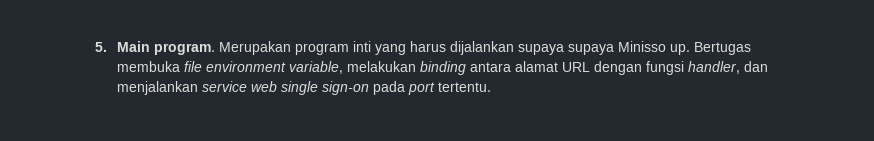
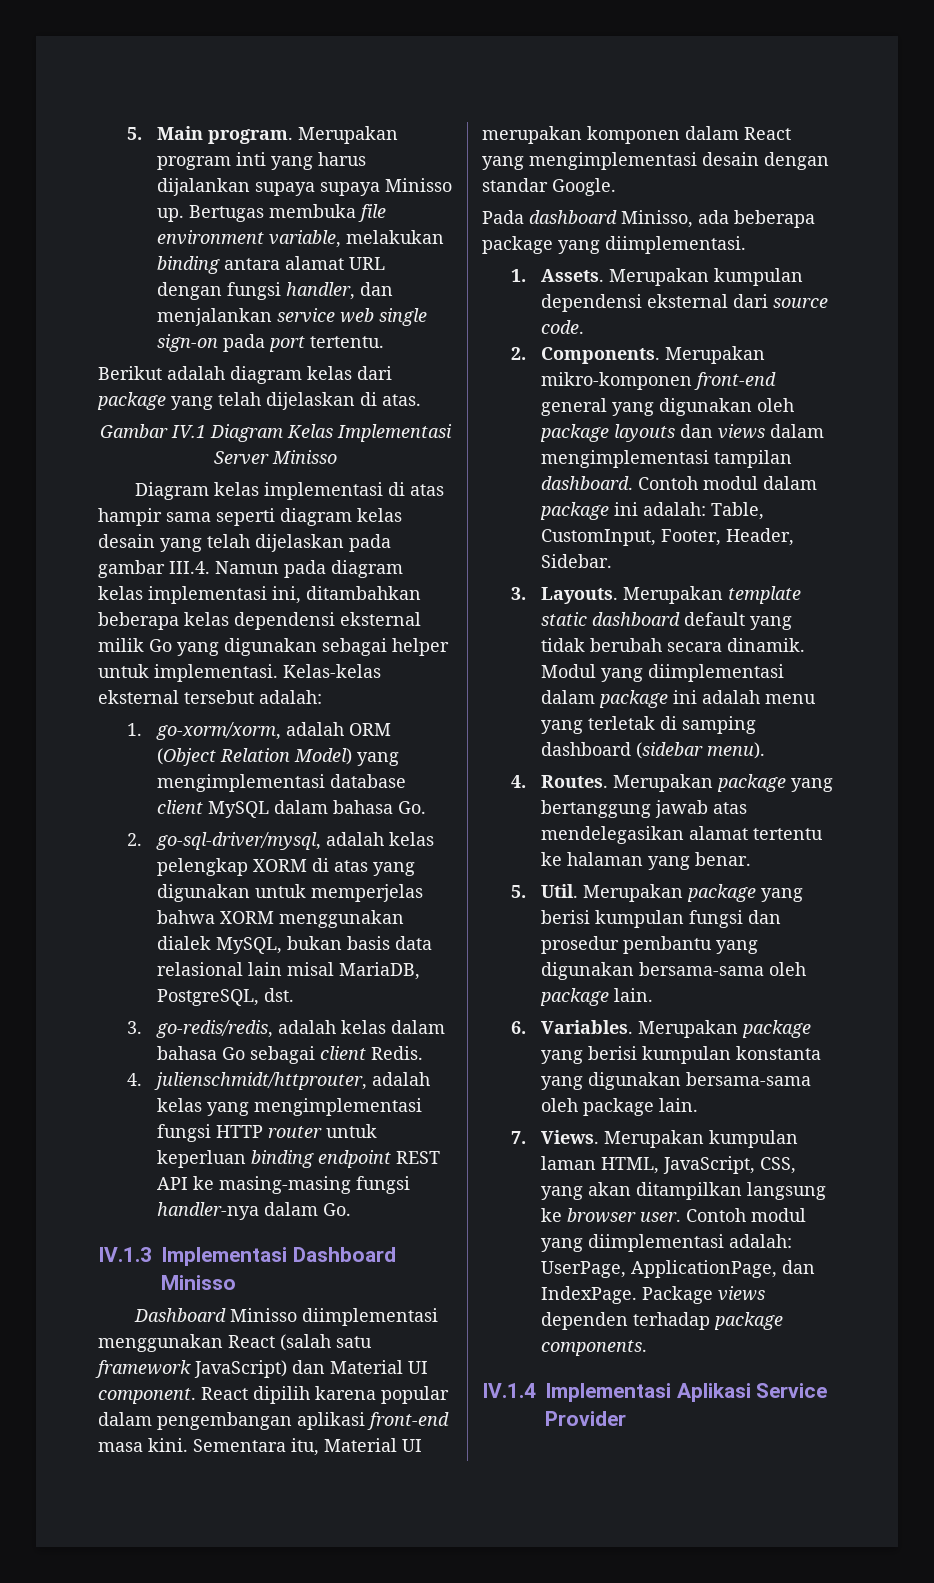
+ Berikut adalah diagram kelas dari package yang telah dijelaskan di atas.
+ Gambar IV.1 Diagram Kelas Implementasi Server Minisso
+ Diagram kelas implementasi di atas hampir sama seperti diagram kelas desain yang telah dijelaskan pada gambar III.4. Namun pada diagram kelas implementasi ini, ditambahkan beberapa kelas dependensi eksternal milik Go yang digunakan sebagai helper untuk implementasi. Kelas-kelas eksternal tersebut adalah:
+ 1. go-xorm/xorm, adalah ORM (Object Relation Model) yang mengimplementasi database client MySQL dalam bahasa Go.
+ 2. go-sql-driver/mysql, adalah kelas pelengkap XORM di atas yang digunakan untuk memperjelas bahwa XORM menggunakan dialek MySQL, bukan basis data relasional lain misal MariaDB, PostgreSQL, dst.
+ 3. go-redis/redis, adalah kelas dalam bahasa Go sebagai client Redis.
+ 4. julienschmidt/httprouter, adalah kelas yang mengimplementasi fungsi HTTP router untuk keperluan binding endpoint REST API ke masing-masing fungsi handler-nya dalam Go.
+ IV.1.3 Implementasi Dashboard Minisso
+ Dashboard Minisso diimplementasi menggunakan React (salah satu framework JavaScript) dan Material UI component. React dipilih karena popular dalam pengembangan aplikasi front-end masa kini. Sementara itu, Material UI merupakan komponen dalam React yang mengimplementasi desain dengan standar Google.
+ Pada dashboard Minisso, ada beberapa package yang diimplementasi.
+ 1. Assets. Merupakan kumpulan dependensi eksternal dari source code.
+ 2. Components. Merupakan mikro-komponen front-end general yang digunakan oleh package layouts dan views dalam mengimplementasi tampilan dashboard. Contoh modul dalam package ini adalah: Table, CustomInput, Footer, Header, Sidebar.
+ 3. Layouts. Merupakan template static dashboard default yang tidak berubah secara dinamik. Modul yang diimplementasi dalam package ini adalah menu yang terletak di samping dashboard (sidebar menu).
+ 4. Routes. Merupakan package yang bertanggung jawab atas mendelegasikan alamat tertentu ke halaman yang benar.
+ 5. Util. Merupakan package yang berisi kumpulan fungsi dan prosedur pembantu yang digunakan bersama-sama oleh package lain.
+ 6. Variables. Merupakan package yang berisi kumpulan konstanta yang digunakan bersama-sama oleh package lain.
+ 7. Views. Merupakan kumpulan laman HTML, JavaScript, CSS, yang akan ditampilkan langsung ke browser user. Contoh modul yang diimplementasi adalah: UserPage, ApplicationPage, dan IndexPage. Package views dependen terhadap package components.
+ IV.1.4 Implementasi Aplikasi Service Provider

